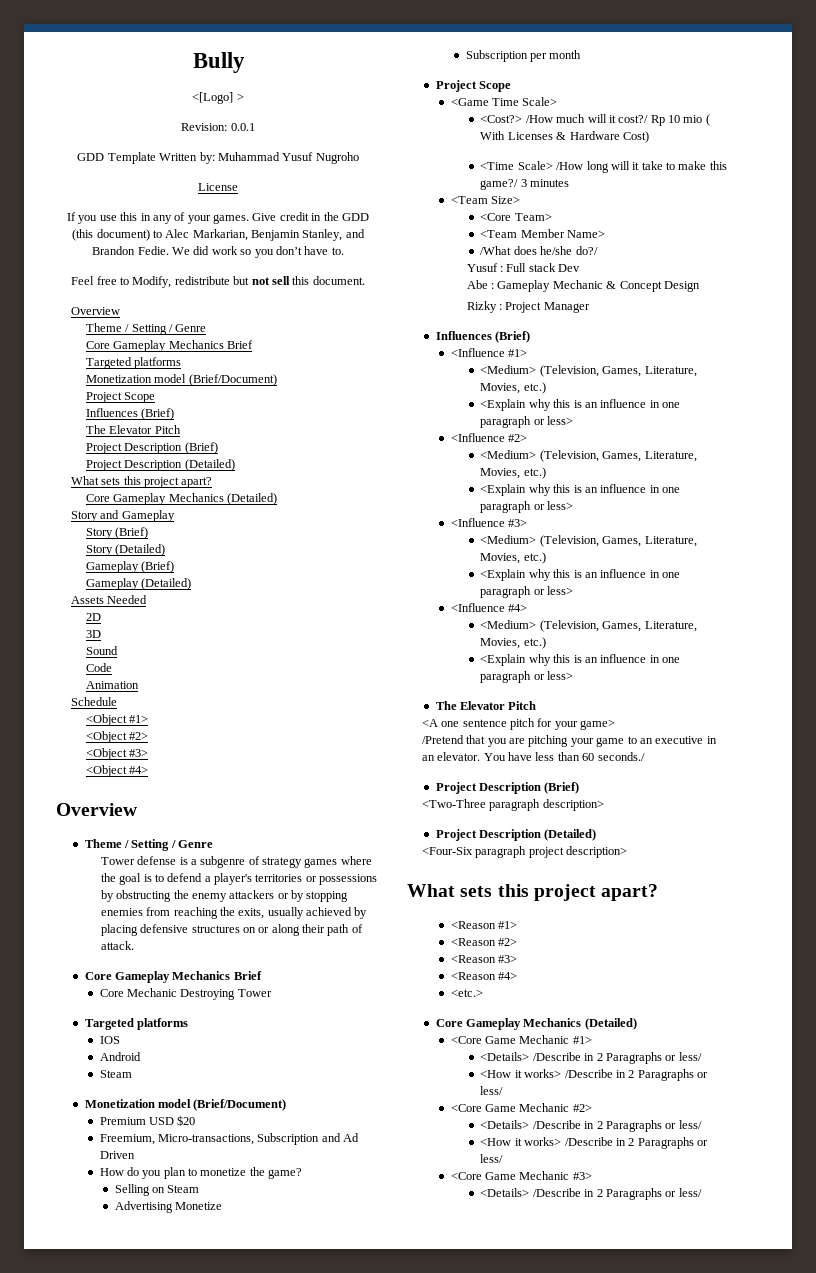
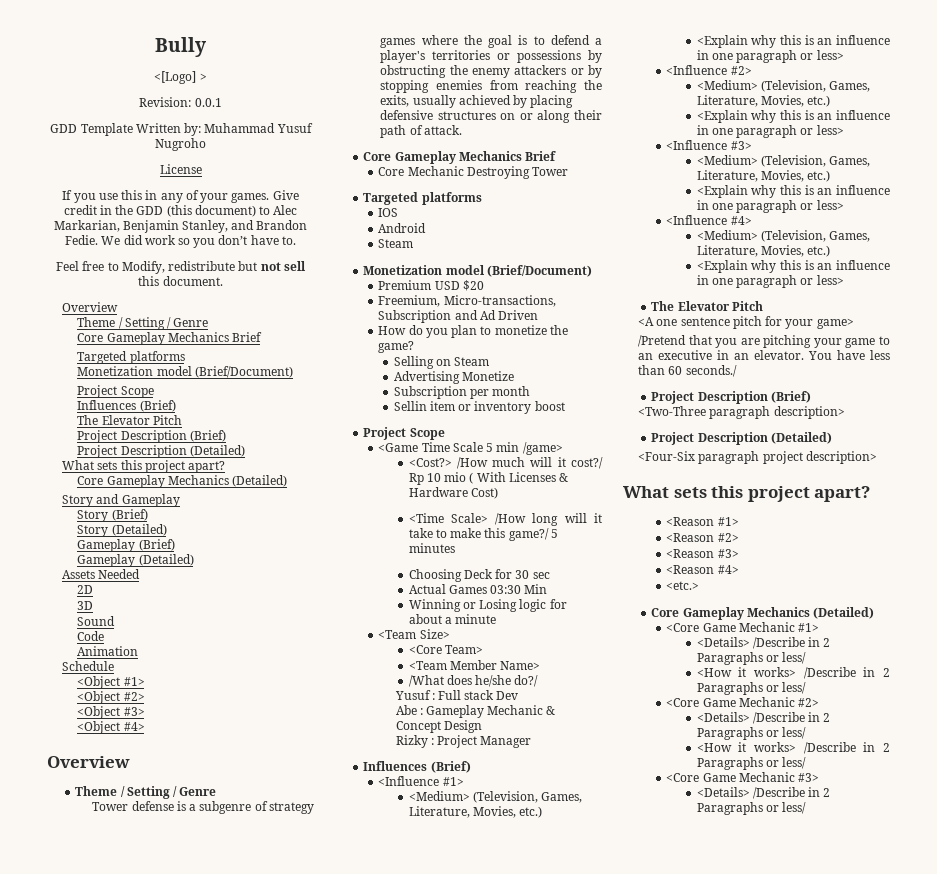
+ Sellin item or inventory boost
- <Game Time Scale>
+ <Game Time Scale 5 min /game>
- <Time Scale> /How long will it take to make this game?/ 3 minutes
+ <Time Scale> /How long will it take to make this game?/ 5 minutes
+ Choosing Deck for 30 sec
+ Actual Games 03:30 Min
+ Winning or Losing logic for about a minute

